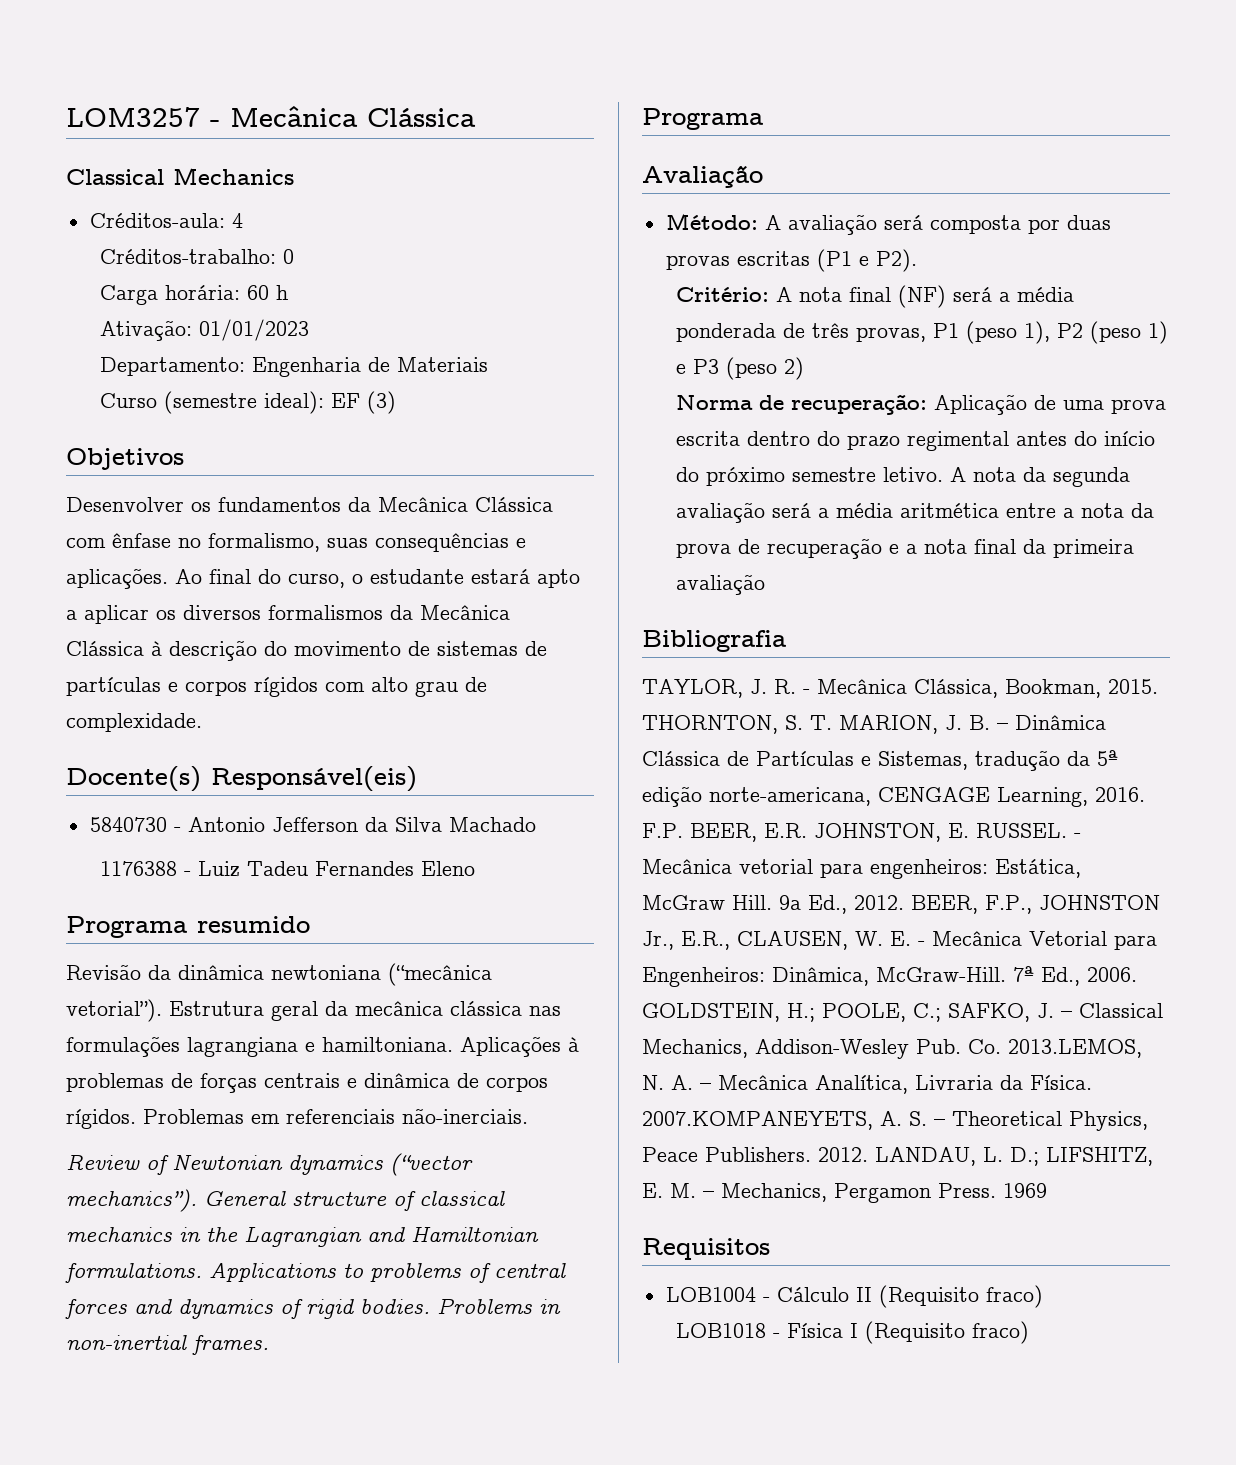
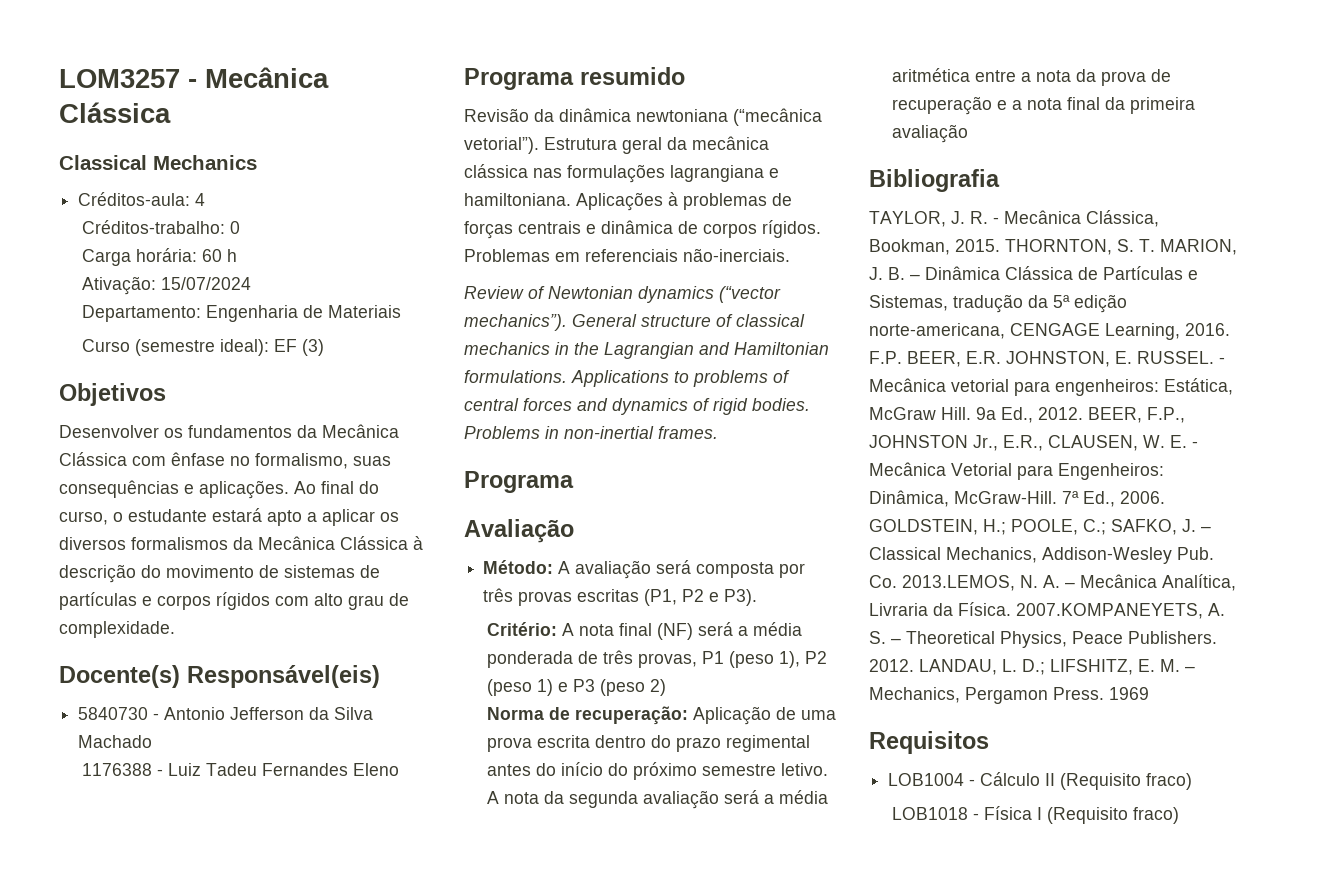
- Ativação: 01/01/2023
+ Ativação: 15/07/2024
- Método: A avaliação será composta por duas provas escritas (P1 e P2).
+ Método: A avaliação será composta por três provas escritas (P1, P2 e P3).

